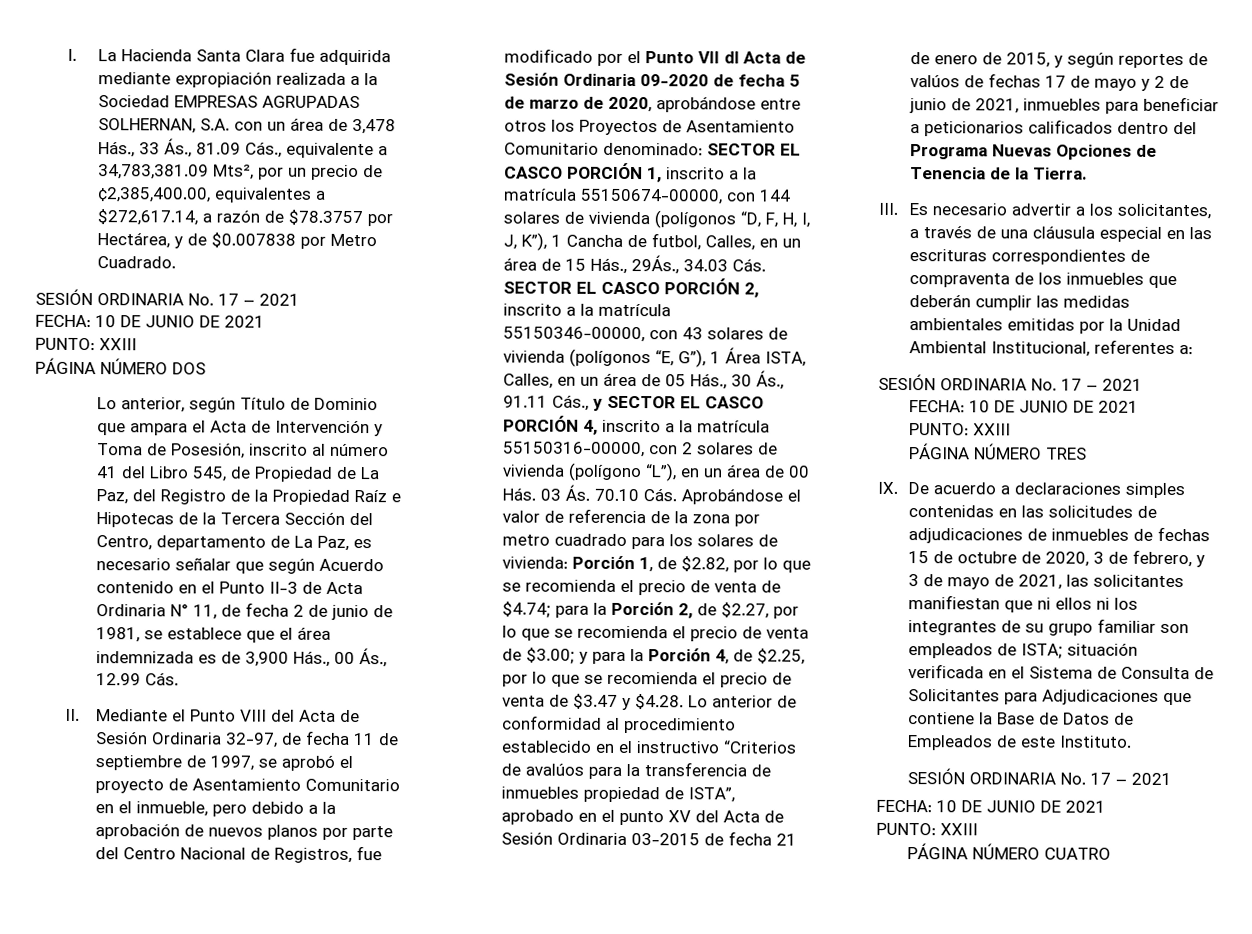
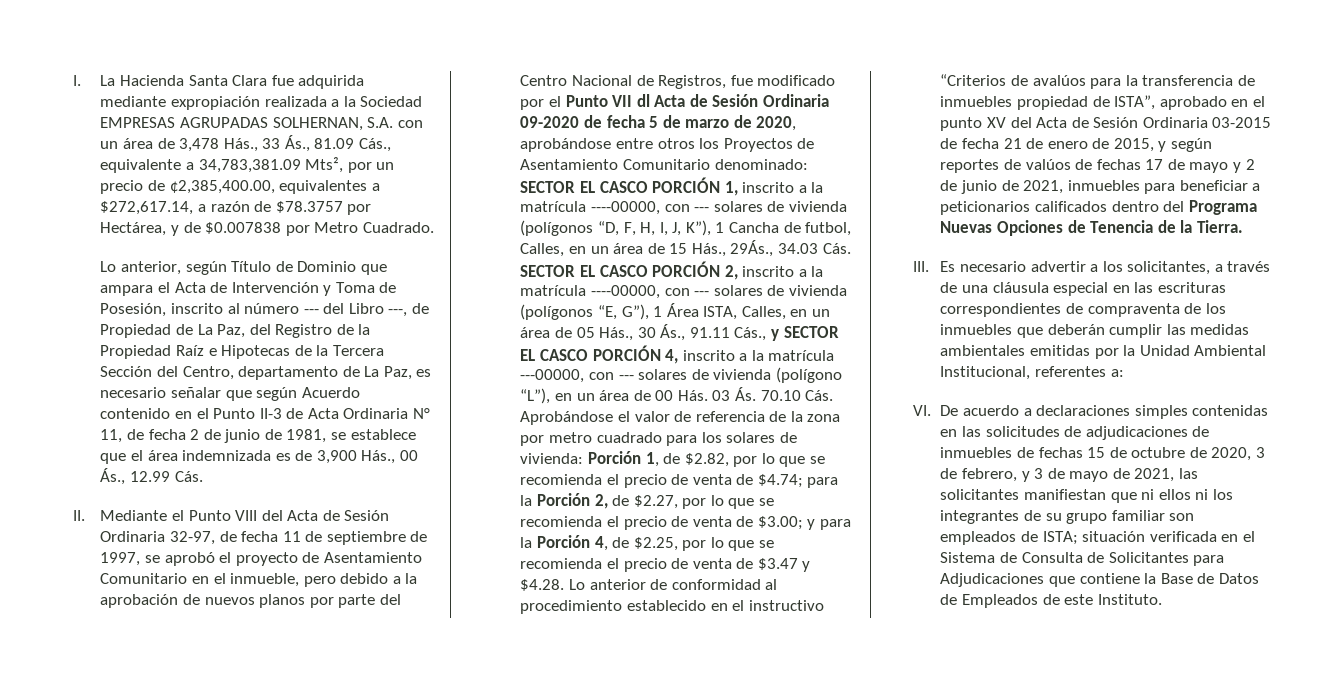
  I. La Hacienda Santa Clara fue adquirida mediante expropiación realizada a la Sociedad EMPRESAS AGRUPADAS SOLHERNAN, S.A. con un área de 3,478 Hás., 33 Ás., 81.09 Cás., equivalente a 34,783,381.09 Mts², por un precio de ¢2,385,400.00, equivalentes a $272,617.14, a razón de $78.3757 por Hectárea, y de $0.007838 por Metro Cuadrado.
- SESIÓN ORDINARIA No. 17 – 2021
- FECHA: 10 DE JUNIO DE 2021
- PUNTO: XXIII
- PÁGINA NÚMERO DOS
- Lo anterior, según Título de Dominio que ampara el Acta de Intervención y Toma de Posesión, inscrito al número 41 del Libro 545, de Propiedad de La Paz, del Registro de la Propiedad Raíz e Hipotecas de la Tercera Sección del Centro, departamento de La Paz, es necesario señalar que según Acuerdo contenido en el Punto II-3 de Acta Ordinaria N° 11, de fecha 2 de junio de 1981, se establece que el área indemnizada es de 3,900 Hás., 00 Ás., 12.99 Cás.
+ Lo anterior, según Título de Dominio que ampara el Acta de Intervención y Toma de Posesión, inscrito al número --- del Libro ---, de Propiedad de La Paz, del Registro de la Propiedad Raíz e Hipotecas de la Tercera Sección del Centro, departamento de La Paz, es necesario señalar que según Acuerdo contenido en el Punto II-3 de Acta Ordinaria N° 11, de fecha 2 de junio de 1981, se establece que el área indemnizada es de 3,900 Hás., 00 Ás., 12.99 Cás.
- SECTOR EL CASCO PORCIÓN 1, inscrito a la matrícula 55150674-00000, con 144 solares de vivienda (polígonos “D, F, H, I, J, K”), 1 Cancha de futbol, Calles, en un área de 15 Hás., 29Ás., 34.03 Cás. SECTOR EL CASCO PORCIÓN 2, inscrito a la matrícula 55150346-00000, con 43 solares de vivienda (polígonos “E, G”), 1 Área ISTA, Calles, en un área de 05 Hás., 30 Ás., 91.11 Cás., y SECTOR EL CASCO PORCIÓN 4, inscrito a la matrícula 55150316-00000, con 2 solares de vivienda (polígono “L”), en un área de 00 Hás. 03 Ás. 70.10 Cás. Aprobándose el valor de referencia de la zona por metro cuadrado para los solares de vivienda:
+ SECTOR EL CASCO PORCIÓN 1, inscrito a la matrícula ----00000, con --- solares de vivienda (polígonos “D, F, H, I, J, K”), 1 Cancha de futbol, Calles, en un área de 15 Hás., 29Ás., 34.03 Cás. SECTOR EL CASCO PORCIÓN 2, inscrito a la matrícula ----00000, con --- solares de vivienda (polígonos “E, G”), 1 Área ISTA, Calles, en un área de 05 Hás., 30 Ás., 91.11 Cás., y SECTOR EL CASCO PORCIÓN 4, inscrito a la matrícula ---00000, con --- solares de vivienda (polígono “L”), en un área de 00 Hás. 03 Ás. 70.10 Cás. Aprobándose el valor de referencia de la zona por metro cuadrado para los solares de vivienda:
  III. Es necesario advertir a los solicitantes, a través de una cláusula especial en las escrituras correspondientes de compraventa de los inmuebles que deberán cumplir las medidas ambientales emitidas por la Unidad Ambiental Institucional, referentes a:
- SESIÓN ORDINARIA No. 17 – 2021
- FECHA: 10 DE JUNIO DE 2021
- PUNTO: XXIII
- PÁGINA NÚMERO TRES
- IX. De acuerdo a declaraciones simples contenidas en las solicitudes de adjudicaciones de inmuebles de fechas 15 de octubre de 2020, 3 de febrero, y 3 de mayo de 2021, las solicitantes manifiestan que ni ellos ni los integrantes de su grupo familiar son empleados de ISTA;
+ VI. De acuerdo a declaraciones simples contenidas en las solicitudes de adjudicaciones de inmuebles de fechas 15 de octubre de 2020, 3 de febrero, y 3 de mayo de 2021, las solicitantes manifiestan que ni ellos ni los integrantes de su grupo familiar son empleados de ISTA;
  situación verificada en el Sistema de Consulta de Solicitantes para Adjudicaciones que contiene la Base de Datos de Empleados de este Instituto.
- SESIÓN ORDINARIA No. 17 – 2021
- FECHA: 10 DE JUNIO DE 2021
- PUNTO: XXIII
- PÁGINA NÚMERO CUATRO

